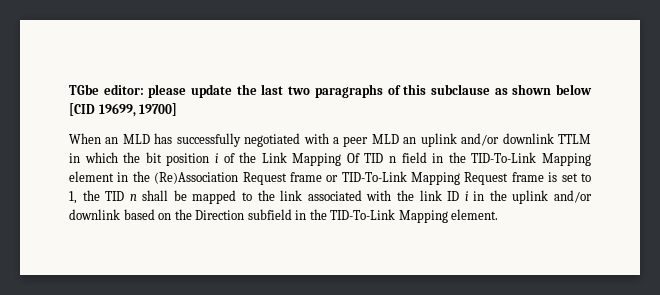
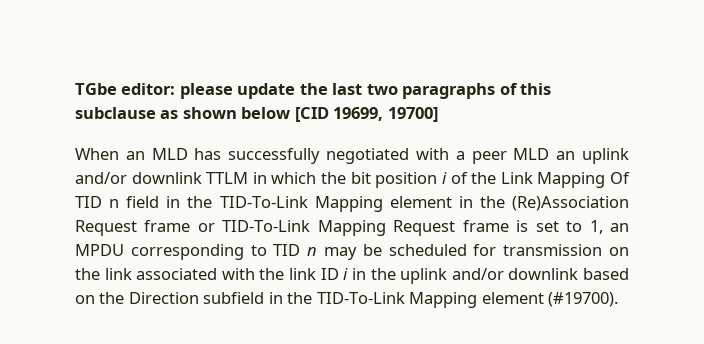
- When an MLD has successfully negotiated with a peer MLD an uplink and/or downlink TTLM in which the bit position i of the Link Mapping Of TID n field in the TID-To-Link Mapping element in the (Re)Association Request frame or TID-To-Link Mapping Request frame is set to 1, the TID n shall be mapped to the link associated with the link ID i in the uplink and/or downlink based on the Direction subfield in the TID-To-Link Mapping element.
+ When an MLD has successfully negotiated with a peer MLD an uplink and/or downlink TTLM in which the bit position i of the Link Mapping Of TID n field in the TID-To-Link Mapping element in the (Re)Association Request frame or TID-To-Link Mapping Request frame is set to 1, an MPDU corresponding to TID n may be scheduled for transmission on the link associated with the link ID i in the uplink and/or downlink based on the Direction subfield in the TID-To-Link Mapping element (#19700).

